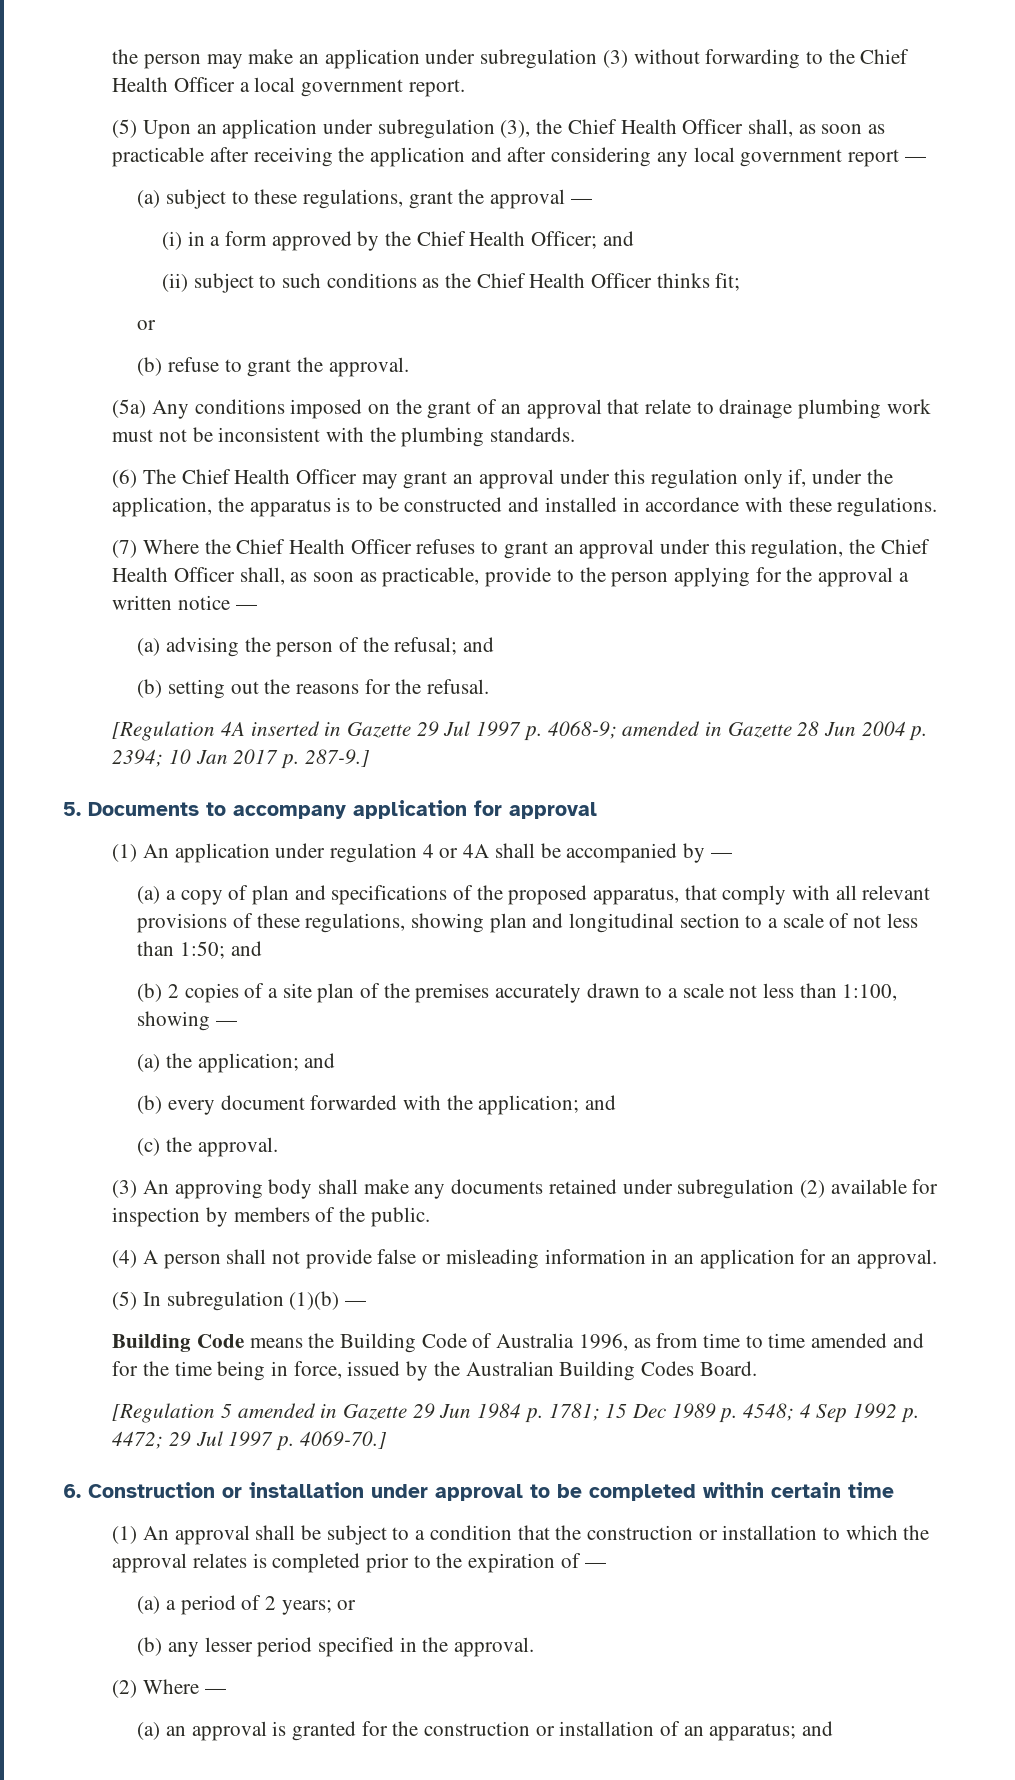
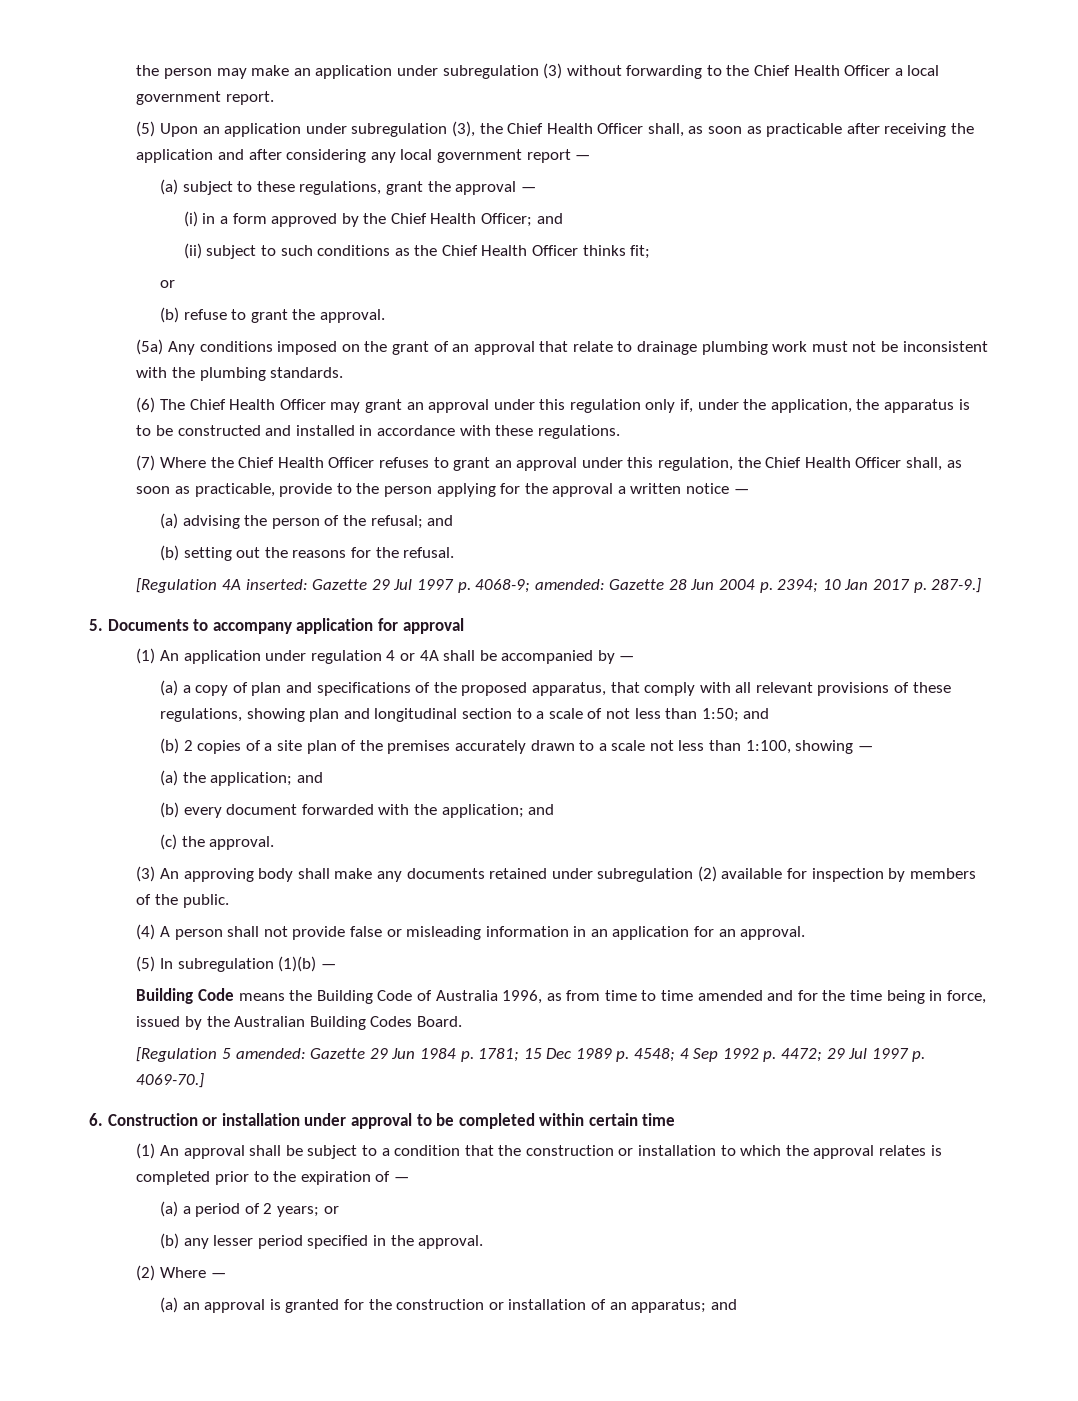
- [Regulation 4A inserted in Gazette 29 Jul 1997 p. 4068-9; amended in Gazette 28 Jun 2004 p. 2394; 10 Jan 2017 p. 287-9.]
+ [Regulation 4A inserted: Gazette 29 Jul 1997 p. 4068-9; amended: Gazette 28 Jun 2004 p. 2394; 10 Jan 2017 p. 287-9.]
- [Regulation 5 amended in Gazette 29 Jun 1984 p. 1781; 15 Dec 1989 p. 4548; 4 Sep 1992 p. 4472; 29 Jul 1997 p. 4069-70.]
+ [Regulation 5 amended: Gazette 29 Jun 1984 p. 1781; 15 Dec 1989 p. 4548; 4 Sep 1992 p. 4472; 29 Jul 1997 p. 4069-70.]

